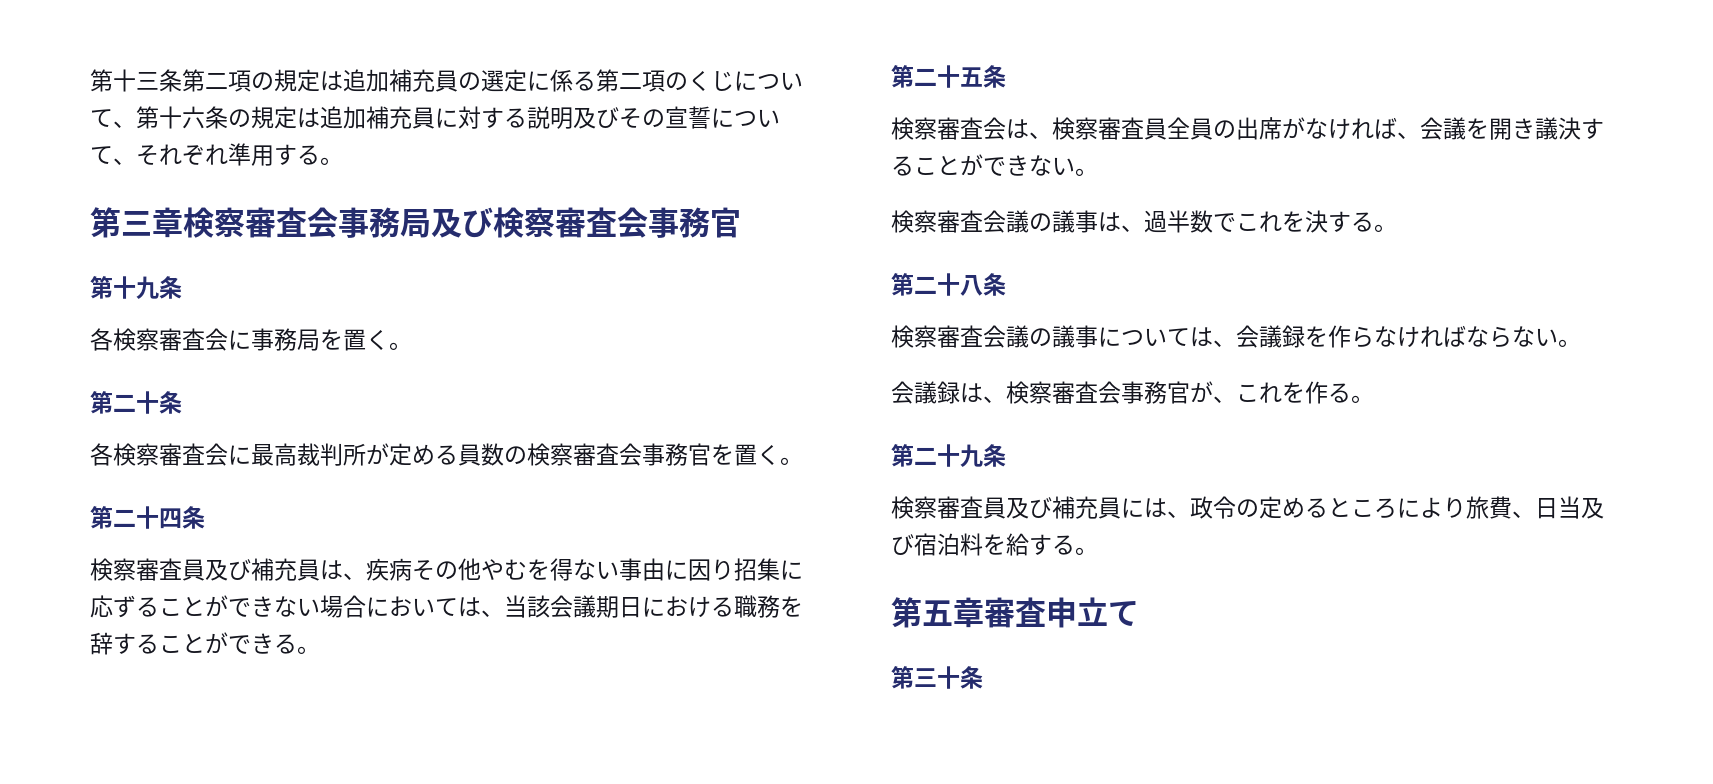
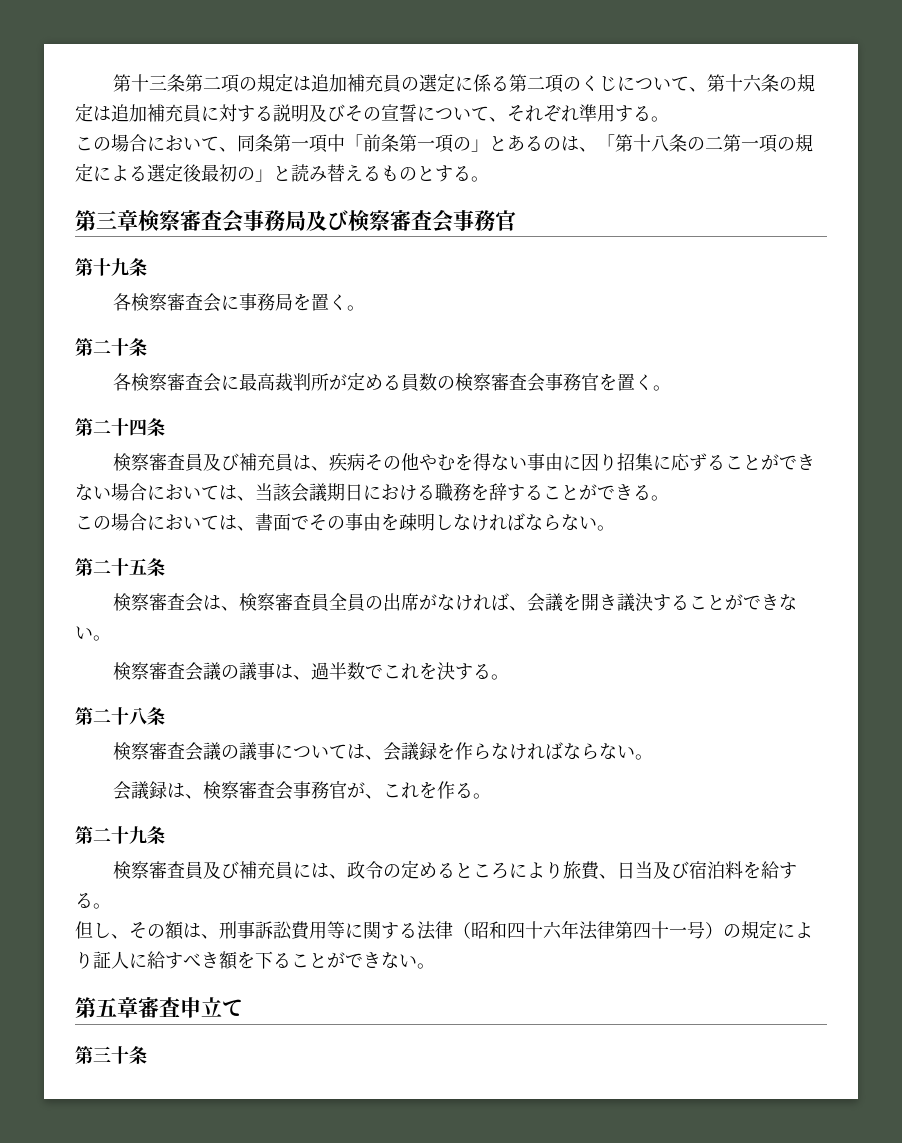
+ この場合において、同条第一項中「前条第一項の」とあるのは、「第十八条の二第一項の規定による選定後最初の」と読み替えるものとする。
+ この場合においては、書面でその事由を疎明しなければならない。
+ 但し、その額は、刑事訴訟費用等に関する法律（昭和四十六年法律第四十一号）の規定により証人に給すべき額を下ることができない。

